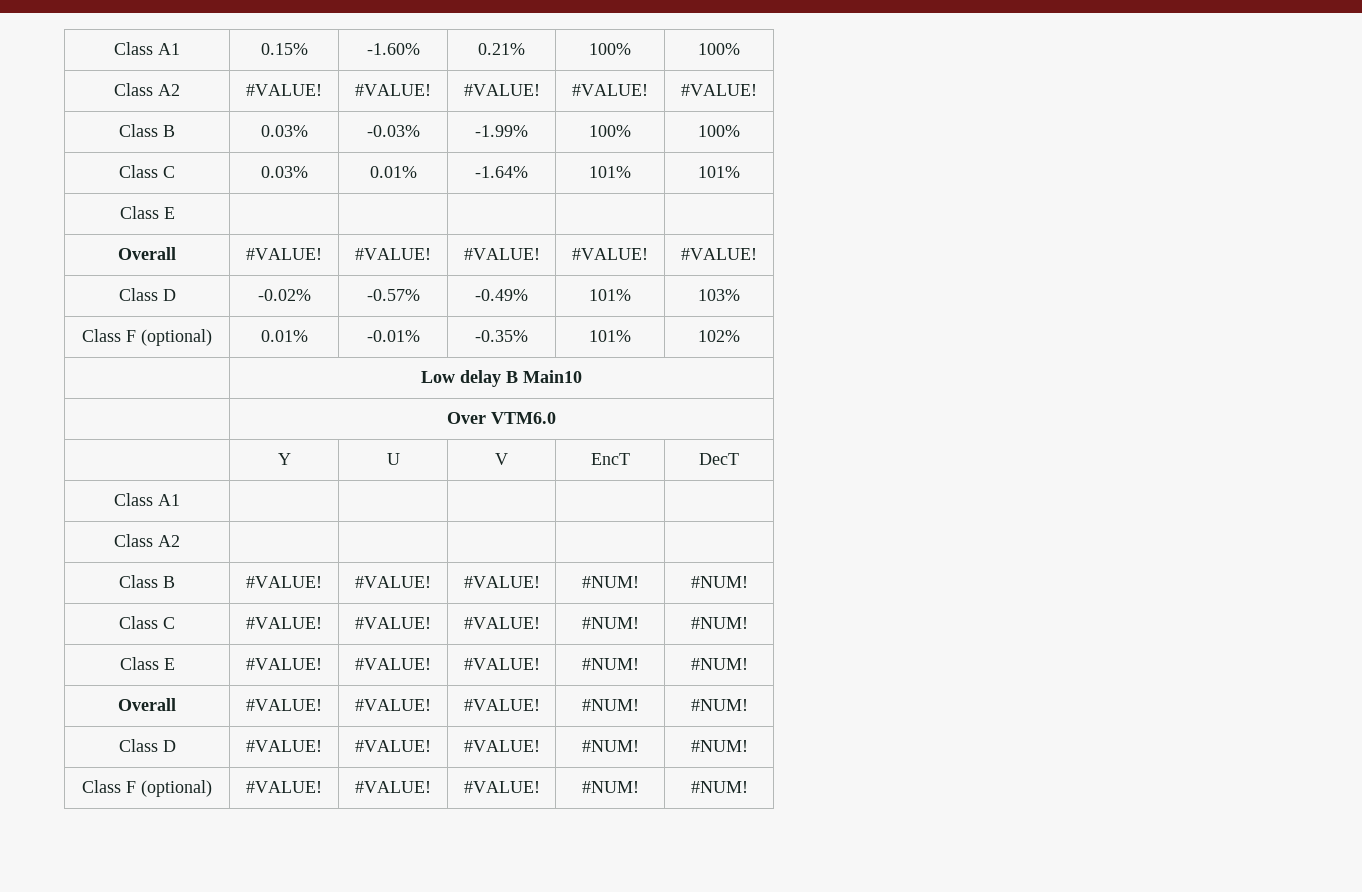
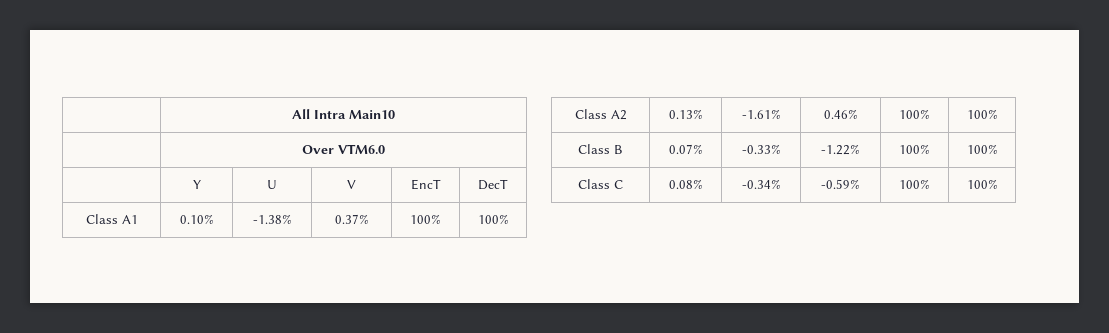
- Class A1 | 0.15% | -1.60% | 0.21% | 100% | 100%
- Class A2 | #VALUE! | #VALUE! | #VALUE! | #VALUE! | #VALUE!
- Class B | 0.03% | -0.03% | -1.99% | 100% | 100%
- Class C | 0.03% | 0.01% | -1.64% | 101% | 101%
- Class E | | | | |
- Overall | #VALUE! | #VALUE! | #VALUE! | #VALUE! | #VALUE!
- Class D | -0.02% | -0.57% | -0.49% | 101% | 103%
- Class F (optional) | 0.01% | -0.01% | -0.35% | 101% | 102%
- | Low delay B Main10
+ | All Intra Main10
- Class A1 | | | | |
- Class A2 | | | | |
- Class B | #VALUE! | #VALUE! | #VALUE! | #NUM! | #NUM!
- Class C | #VALUE! | #VALUE! | #VALUE! | #NUM! | #NUM!
- Class E | #VALUE! | #VALUE! | #VALUE! | #NUM! | #NUM!
- Overall | #VALUE! | #VALUE! | #VALUE! | #NUM! | #NUM!
- Class D | #VALUE! | #VALUE! | #VALUE! | #NUM! | #NUM!
- Class F (optional) | #VALUE! | #VALUE! | #VALUE! | #NUM! | #NUM!
+ Class A1 | 0.10% | -1.38% | 0.37% | 100% | 100%
+ Class A2 | 0.13% | -1.61% | 0.46% | 100% | 100%
+ Class B | 0.07% | -0.33% | -1.22% | 100% | 100%
+ Class C | 0.08% | -0.34% | -0.59% | 100% | 100%

